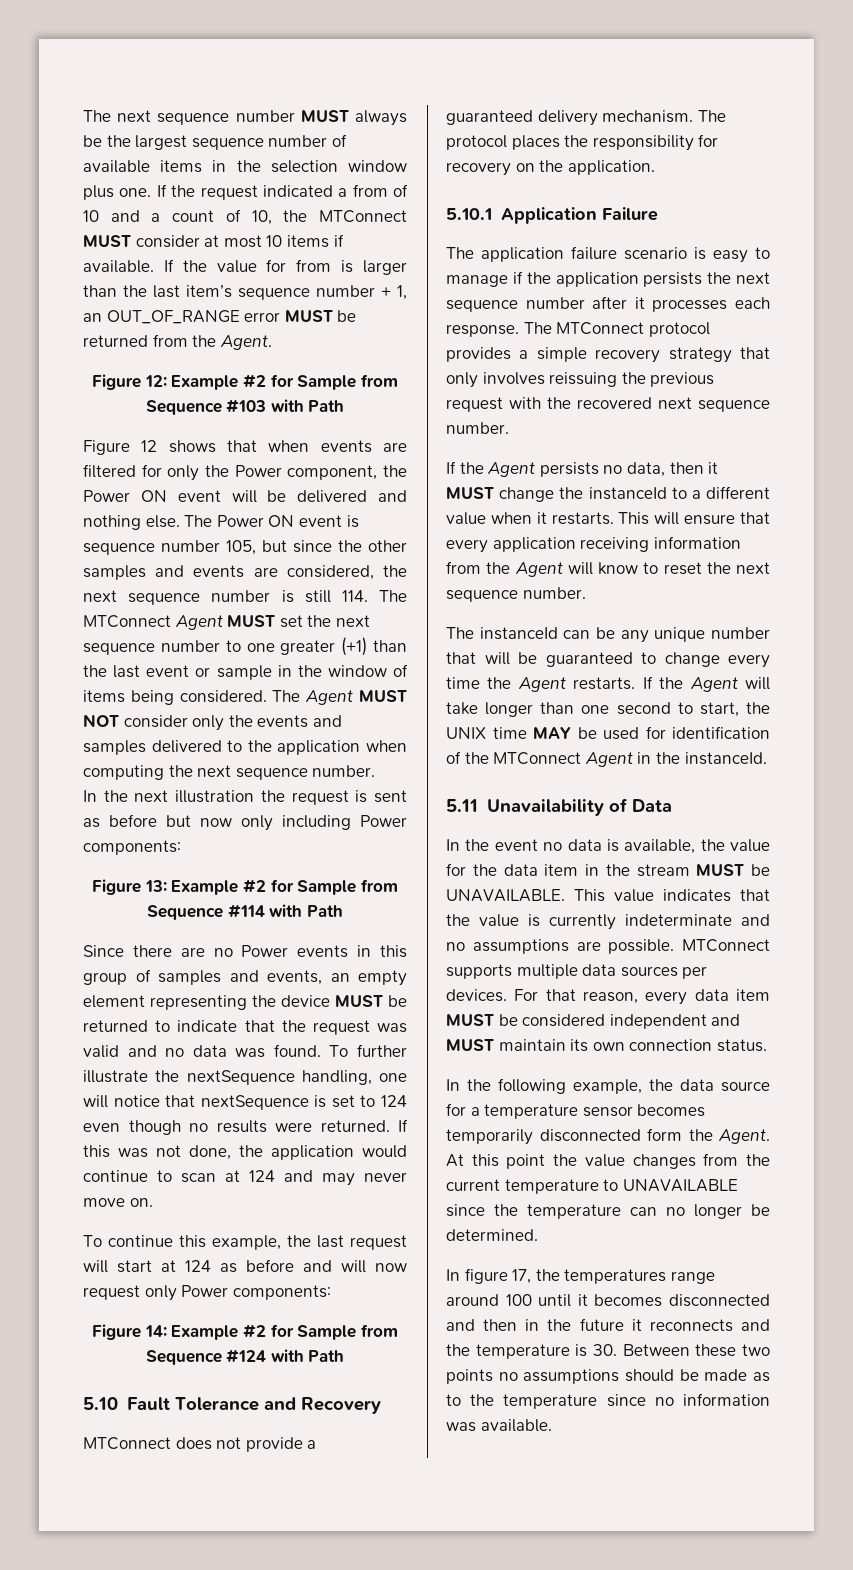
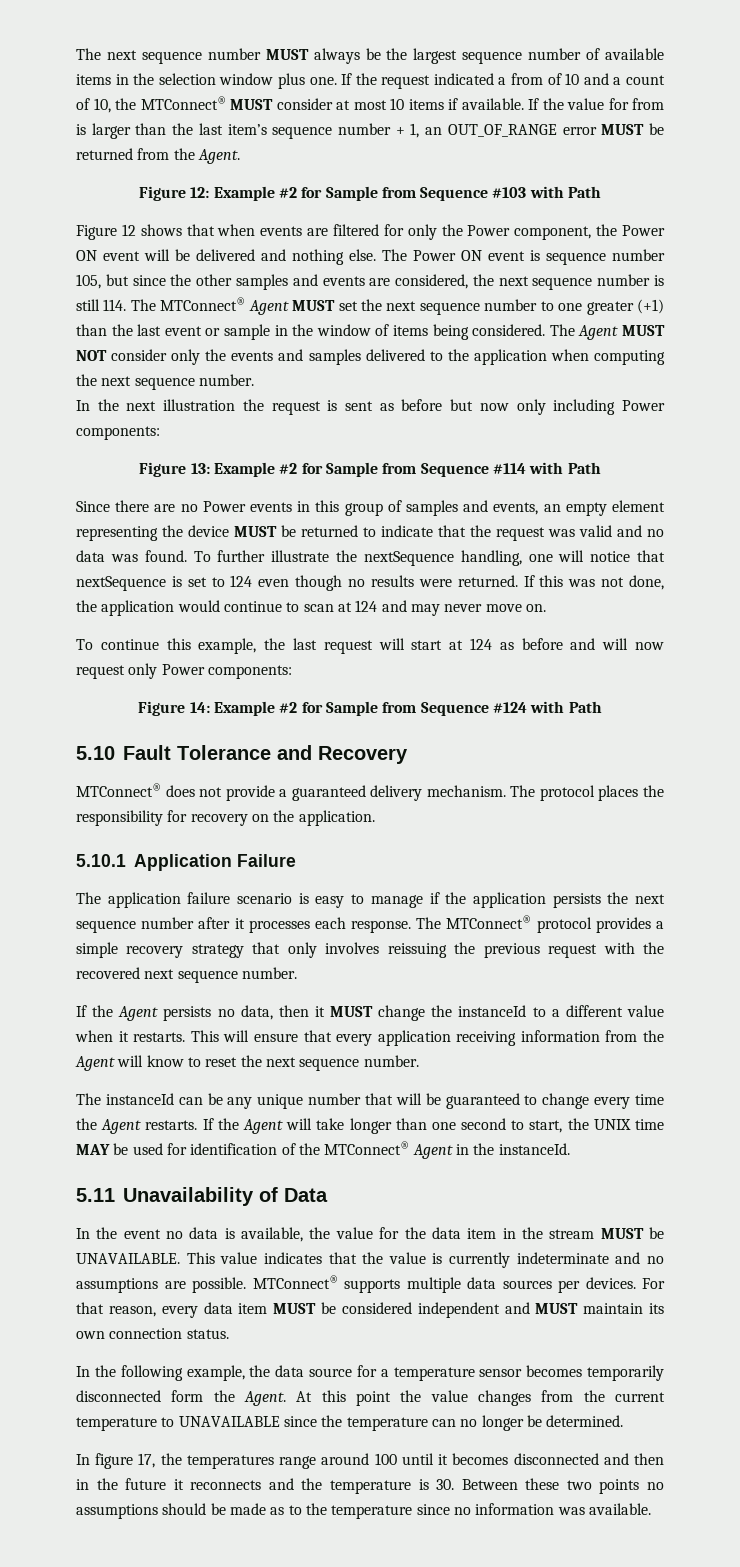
- If the request indicated a from of 10 and a count of 10, the MTConnect MUST consider at most 10 items if available.
+ If the request indicated a from of 10 and a count of 10, the MTConnect® MUST consider at most 10 items if available.
- The Power ON event is sequence number 105, but since the other samples and events are considered, the next sequence number is still 114. The MTConnect Agent MUST set the next sequence number to one greater (+1) than the last event or sample in the window of items being considered.
+ The Power ON event is sequence number 105, but since the other samples and events are considered, the next sequence number is still 114. The MTConnect® Agent MUST set the next sequence number to one greater (+1) than the last event or sample in the window of items being considered.
- MTConnect does not provide a guaranteed delivery mechanism.
+ MTConnect® does not provide a guaranteed delivery mechanism.
- The MTConnect protocol provides a simple recovery strategy that only involves reissuing the previous request with the recovered next sequence number.
+ The MTConnect® protocol provides a simple recovery strategy that only involves reissuing the previous request with the recovered next sequence number.
- If the Agent will take longer than one second to start, the UNIX time MAY be used for identification of the MTConnect Agent in the instanceId.
+ If the Agent will take longer than one second to start, the UNIX time MAY be used for identification of the MTConnect® Agent in the instanceId.
- MTConnect supports multiple data sources per devices.
+ MTConnect® supports multiple data sources per devices.

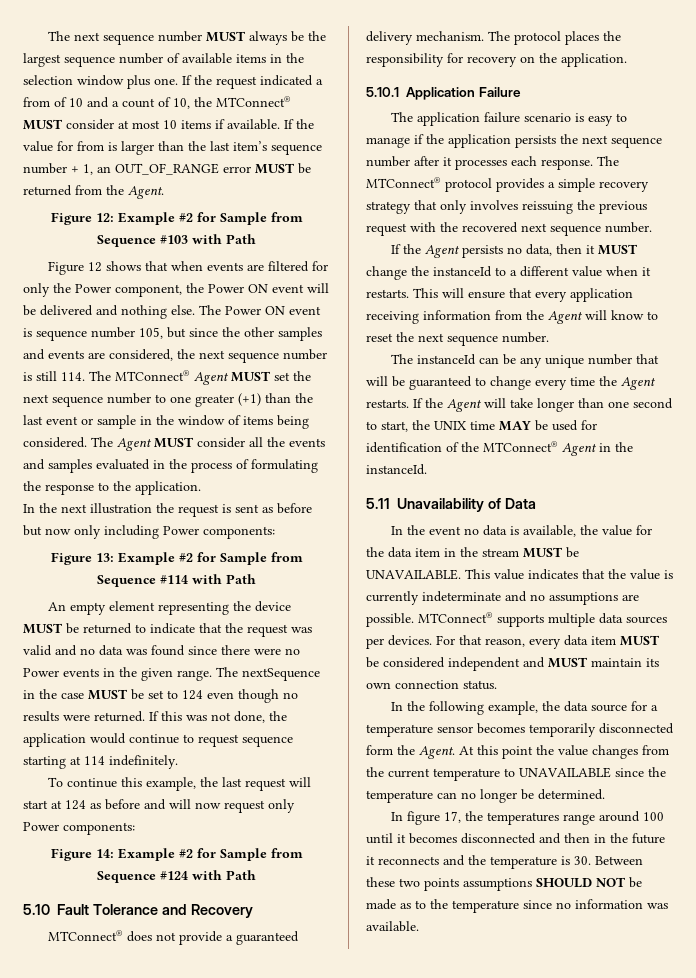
- The Agent MUST NOT consider only the events and samples delivered to the application when computing the next sequence number.
+ The Agent MUST consider all the events and samples evaluated in the process of formulating the response to the application.
- Since there are no Power events in this group of samples and events, an empty element representing the device MUST be returned to indicate that the request was valid and no data was found. To further illustrate the nextSequence handling, one will notice that nextSequence is set to 124 even though no results were returned.
+ An empty element representing the device MUST be returned to indicate that the request was valid and no data was found since there were no Power events in the given range. The nextSequence in the case MUST be set to 124 even though no results were returned.
- If this was not done, the application would continue to scan at 124 and may never move on.
+ If this was not done, the application would continue to request sequence starting at 114 indefinitely.
- In figure 17, the temperatures range around 100 until it becomes disconnected and then in the future it reconnects and the temperature is 30. Between these two points no assumptions should be made as to the temperature since no information was available.
+ In figure 17, the temperatures range around 100 until it becomes disconnected and then in the future it reconnects and the temperature is 30. Between these two points assumptions SHOULD NOT be made as to the temperature since no information was available.

